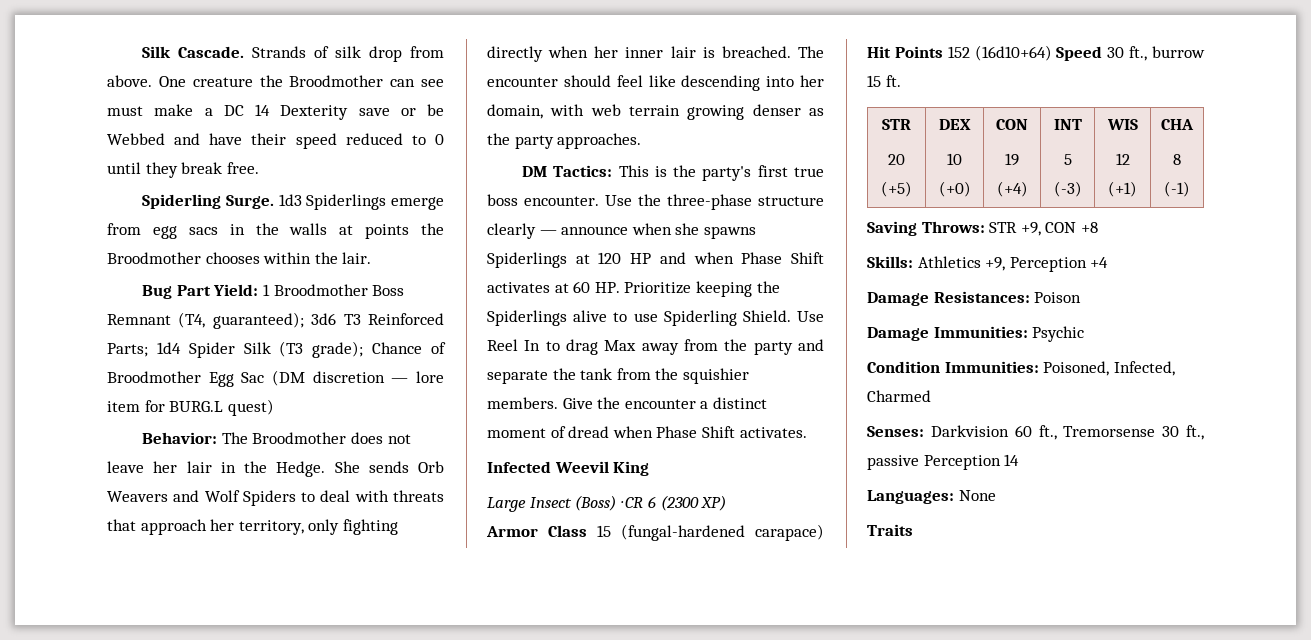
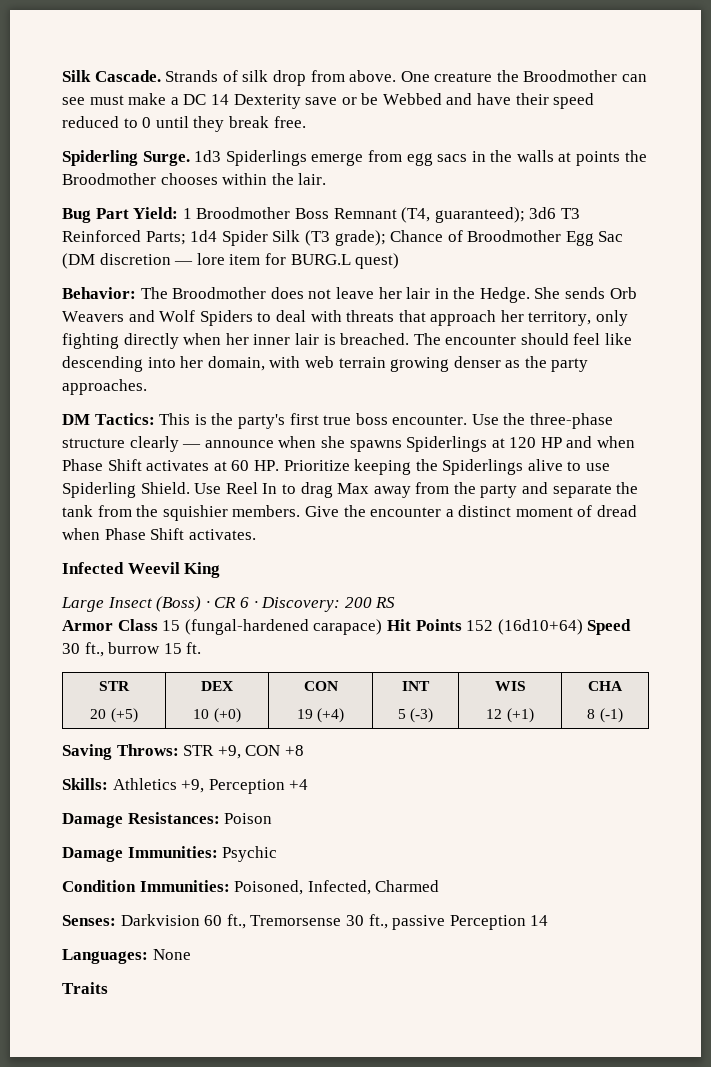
- Large Insect (Boss) · CR 6 (2300 XP)
+ Large Insect (Boss) · CR 6 · Discovery: 200 RS

